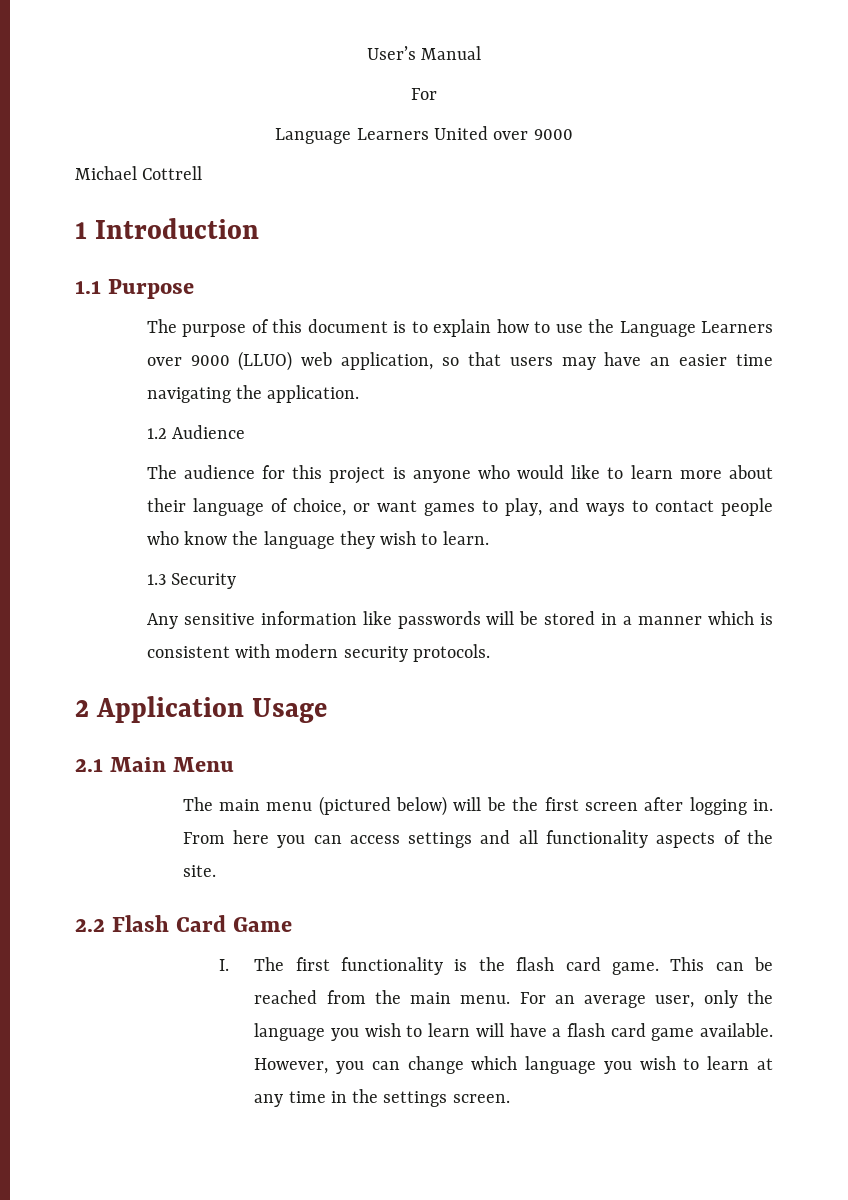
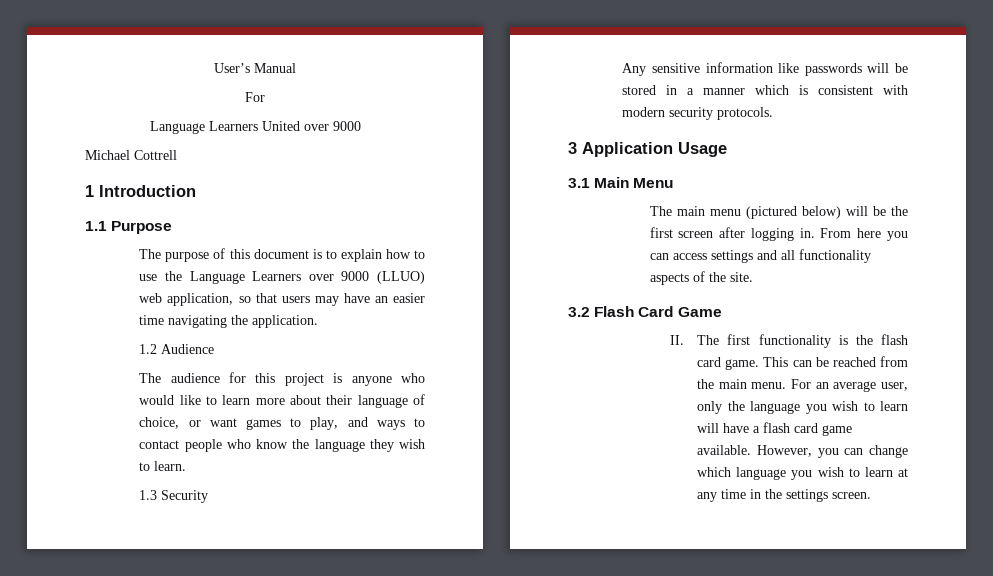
- 2 Application Usage
+ 3 Application Usage
- 2.1 Main Menu
+ 3.1 Main Menu
- 2.2 Flash Card Game
+ 3.2 Flash Card Game
- I. The first functionality is the flash card game.
+ II. The first functionality is the flash card game.

